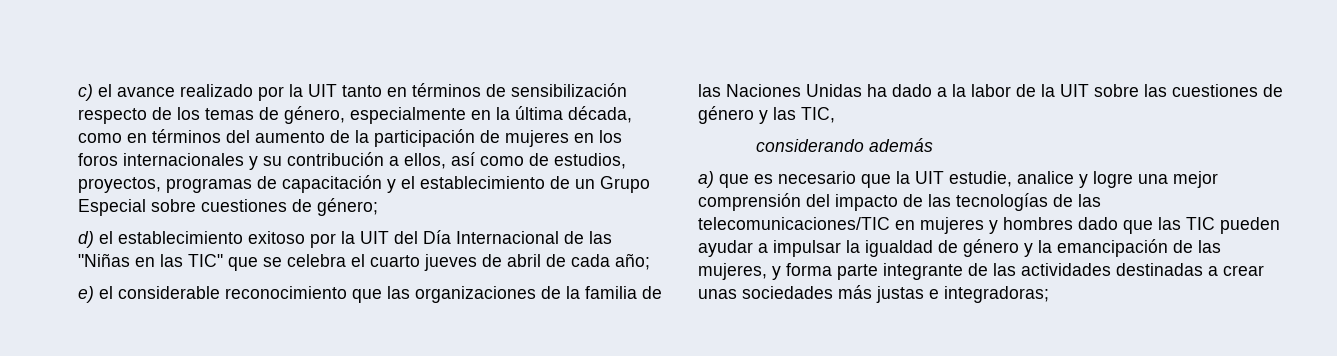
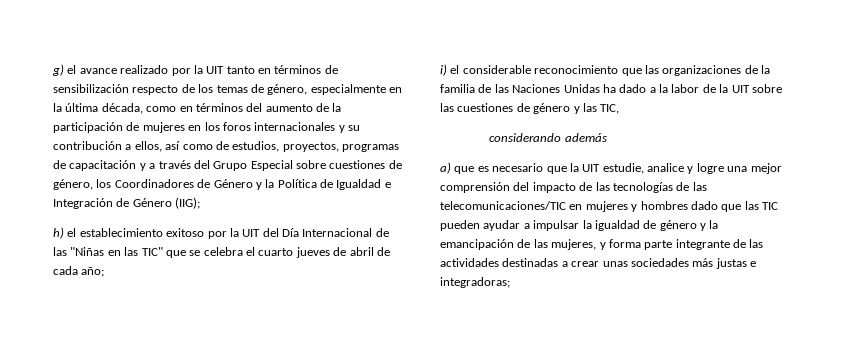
- c) el avance realizado por la UIT tanto en términos de sensibilización respecto de los temas de género, especialmente en la última década, como en términos del aumento de la participación de mujeres en los foros internacionales y su contribución a ellos, así como de estudios, proyectos, programas de capacitación y el establecimiento de un Grupo Especial sobre cuestiones de género;
- d) el establecimiento exitoso por la UIT del Día Internacional de las "Niñas en las TIC" que se celebra el cuarto jueves de abril de cada año;
+ g) el avance realizado por la UIT tanto en términos de sensibilización respecto de los temas de género, especialmente en la última década, como en términos del aumento de la participación de mujeres en los foros internacionales y su contribución a ellos, así como de estudios, proyectos, programas de capacitación y a través del Grupo Especial sobre cuestiones de género, los Coordinadores de Género y la Política de Igualdad e Integración de Género (IIG);
+ h) el establecimiento exitoso por la UIT del Día Internacional de las "Niñas en las TIC" que se celebra el cuarto jueves de abril de cada año;
- e) el considerable reconocimiento que las organizaciones de la familia de las Naciones Unidas ha dado a la labor de la UIT sobre las cuestiones de género y las TIC,
+ i) el considerable reconocimiento que las organizaciones de la familia de las Naciones Unidas ha dado a la labor de la UIT sobre las cuestiones de género y las TIC,

